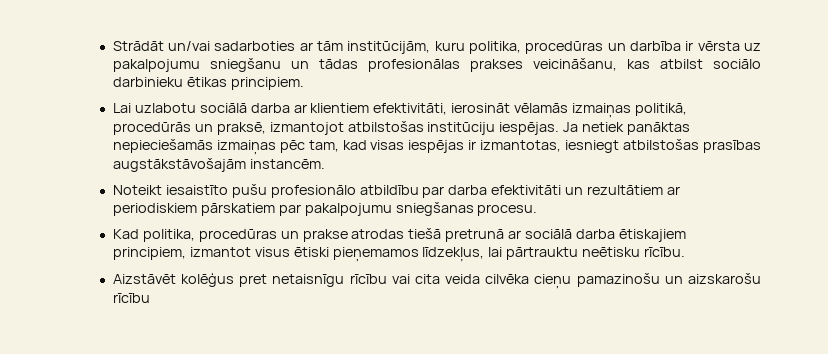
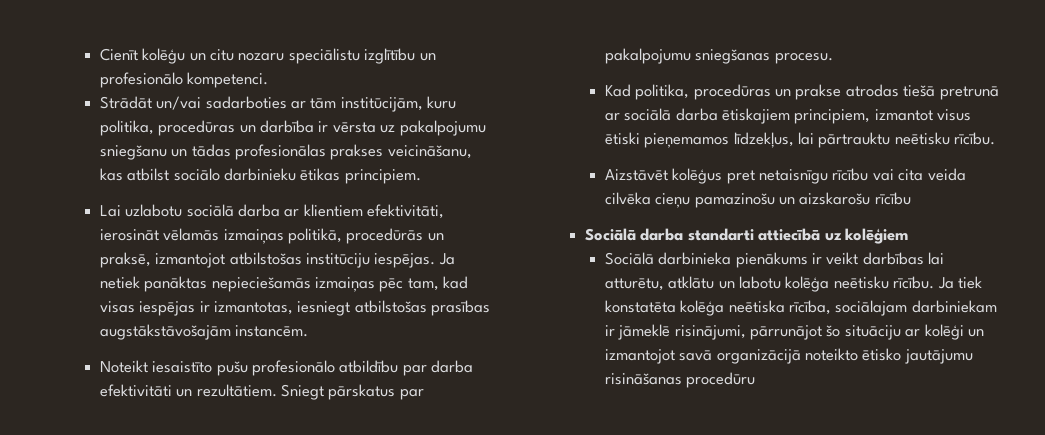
+ Cienīt kolēģu un citu nozaru speciālistu izglītību un profesionālo kompetenci.
- Noteikt iesaistīto pušu profesionālo atbildību par darba efektivitāti un rezultātiem ar periodiskiem pārskatiem par pakalpojumu sniegšanas procesu.
+ Noteikt iesaistīto pušu profesionālo atbildību par darba efektivitāti un rezultātiem. Sniegt pārskatus par pakalpojumu sniegšanas procesu.
+ Sociālā darba standarti attiecībā uz kolēģiem
+ Sociālā darbinieka pienākums ir veikt darbības lai atturētu, atklātu un labotu kolēģa neētisku rīcību. Ja tiek konstatēta kolēģa neētiska rīcība, sociālajam darbiniekam ir jāmeklē risinājumi, pārrunājot šo situāciju ar kolēģi un izmantojot savā organizācijā noteikto ētisko jautājumu risināšanas procedūru

